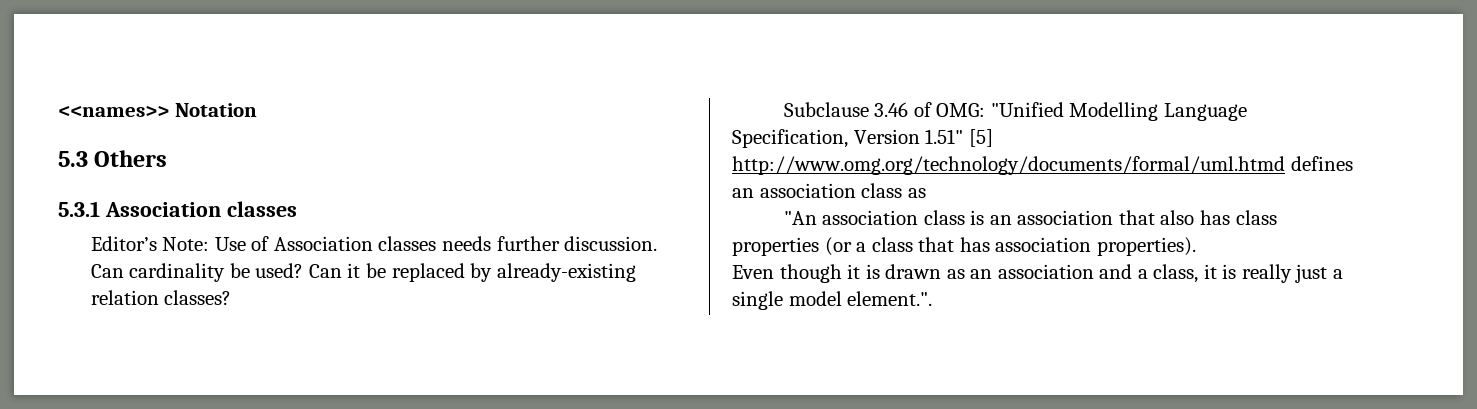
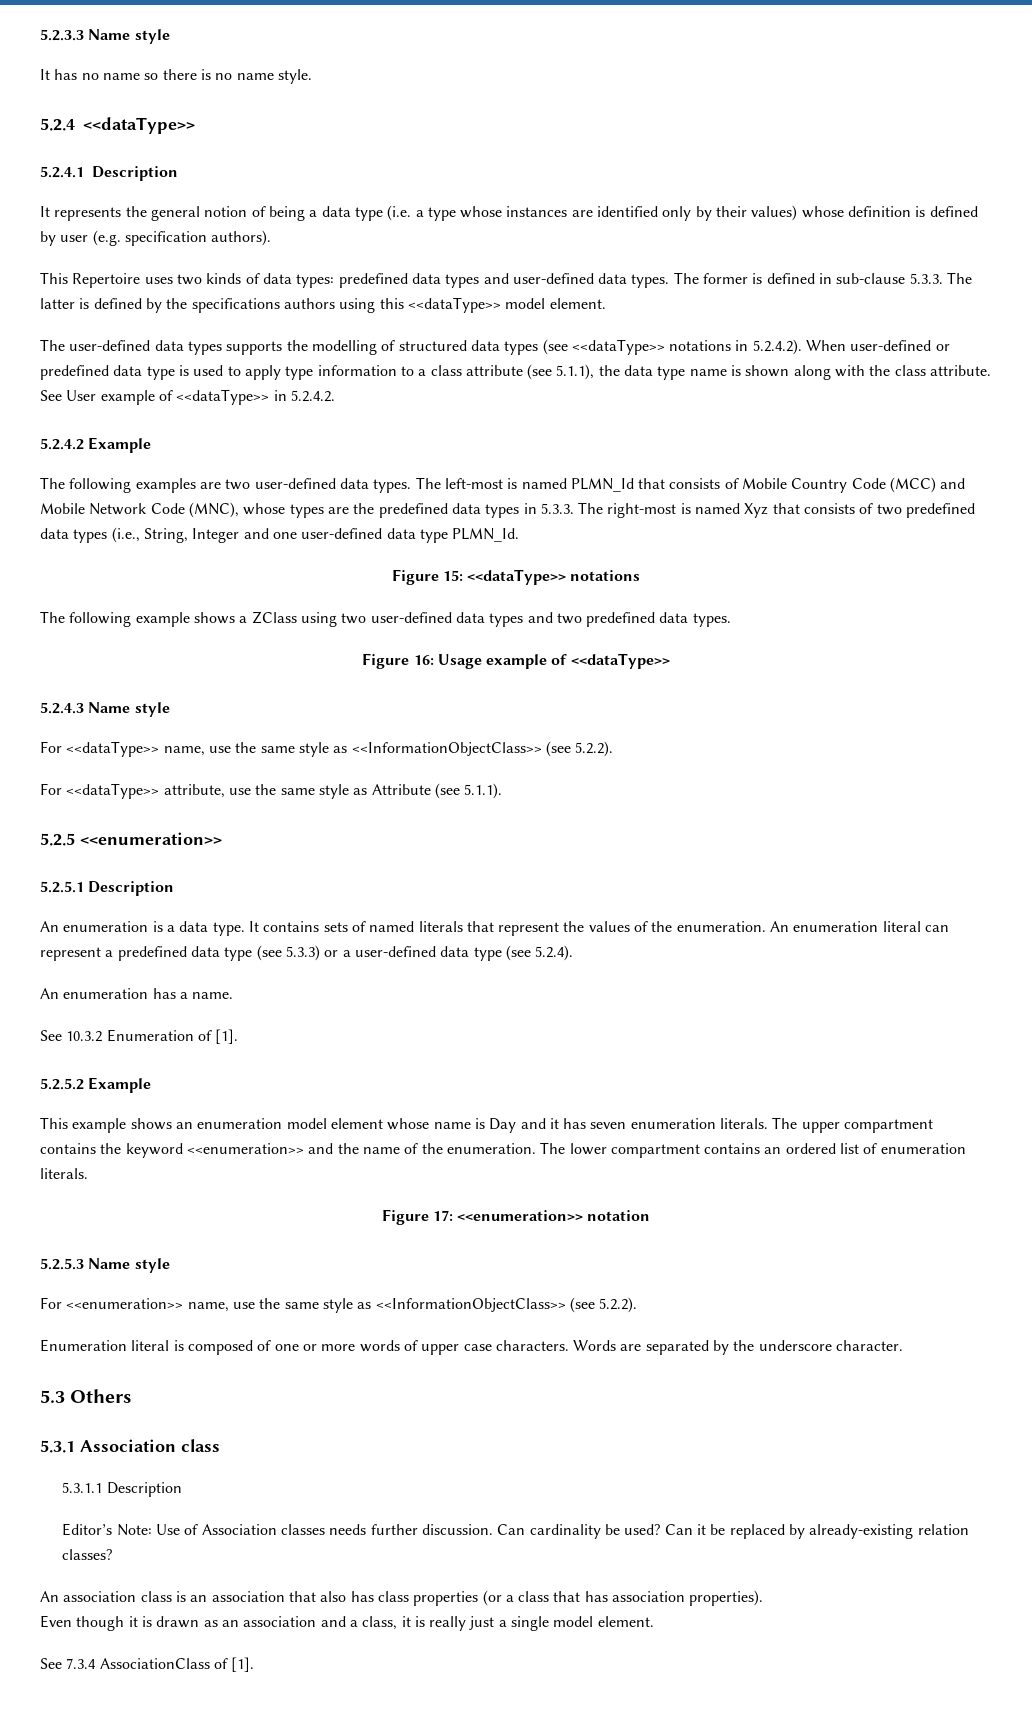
- <<names>> Notation
+ 5.2.3.3 Name style
+ It has no name so there is no name style.
+ 5.2.4 <<dataType>>
+ 5.2.4.1 Description
+ It represents the general notion of being a data type (i.e. a type whose instances are identified only by their values) whose definition is defined by user (e.g. specification authors).
+ This Repertoire uses two kinds of data types: predefined data types and user-defined data types. The former is defined in sub-clause 5.3.3. The latter is defined by the specifications authors using this <<dataType>> model element.
+ The user-defined data types supports the modelling of structured data types (see <<dataType>> notations in 5.2.4.2). When user-defined or predefined data type is used to apply type information to a class attribute (see 5.1.1), the data type name is shown along with the class attribute. See User example of <<dataType>> in 5.2.4.2.
+ 5.2.4.2 Example
+ The following examples are two user-defined data types. The left-most is named PLMN_Id that consists of Mobile Country Code (MCC) and Mobile Network Code (MNC), whose types are the predefined data types in 5.3.3. The right-most is named Xyz that consists of two predefined data types (i.e., String, Integer and one user-defined data type PLMN_Id.
+ Figure 15: <<dataType>> notations
+ The following example shows a ZClass using two user-defined data types and two predefined data types.
+ Figure 16: Usage example of <<dataType>>
+ 5.2.4.3 Name style
+ For <<dataType>> name, use the same style as <<InformationObjectClass>> (see 5.2.2).
+ For <<dataType>> attribute, use the same style as Attribute (see 5.1.1).
+ 5.2.5 <<enumeration>>
+ 5.2.5.1 Description
+ An enumeration is a data type. It contains sets of named literals that represent the values of the enumeration. An enumeration literal can represent a predefined data type (see 5.3.3) or a user-defined data type (see 5.2.4).
+ An enumeration has a name.
+ See 10.3.2 Enumeration of [1].
+ 5.2.5.2 Example
+ This example shows an enumeration model element whose name is Day and it has seven enumeration literals. The upper compartment contains the keyword <<enumeration>> and the name of the enumeration. The lower compartment contains an ordered list of enumeration literals.
+ Figure 17: <<enumeration>> notation
+ 5.2.5.3 Name style
+ For <<enumeration>> name, use the same style as <<InformationObjectClass>> (see 5.2.2).
+ Enumeration literal is composed of one or more words of upper case characters. Words are separated by the underscore character.
- 5.3.1 Association classes
+ 5.3.1 Association class
+ 5.3.1.1 Description
- Subclause 3.46 of OMG: "Unified Modelling Language Specification, Version 1.51" [5] http://www.omg.org/technology/documents/formal/uml.htmd defines an association class as
- "An association class is an association that also has class properties (or a class that has association properties).
+ An association class is an association that also has class properties (or a class that has association properties).
- Even though it is drawn as an association and a class, it is really just a single model element.".
+ Even though it is drawn as an association and a class, it is really just a single model element.
+ See 7.3.4 AssociationClass of [1].

